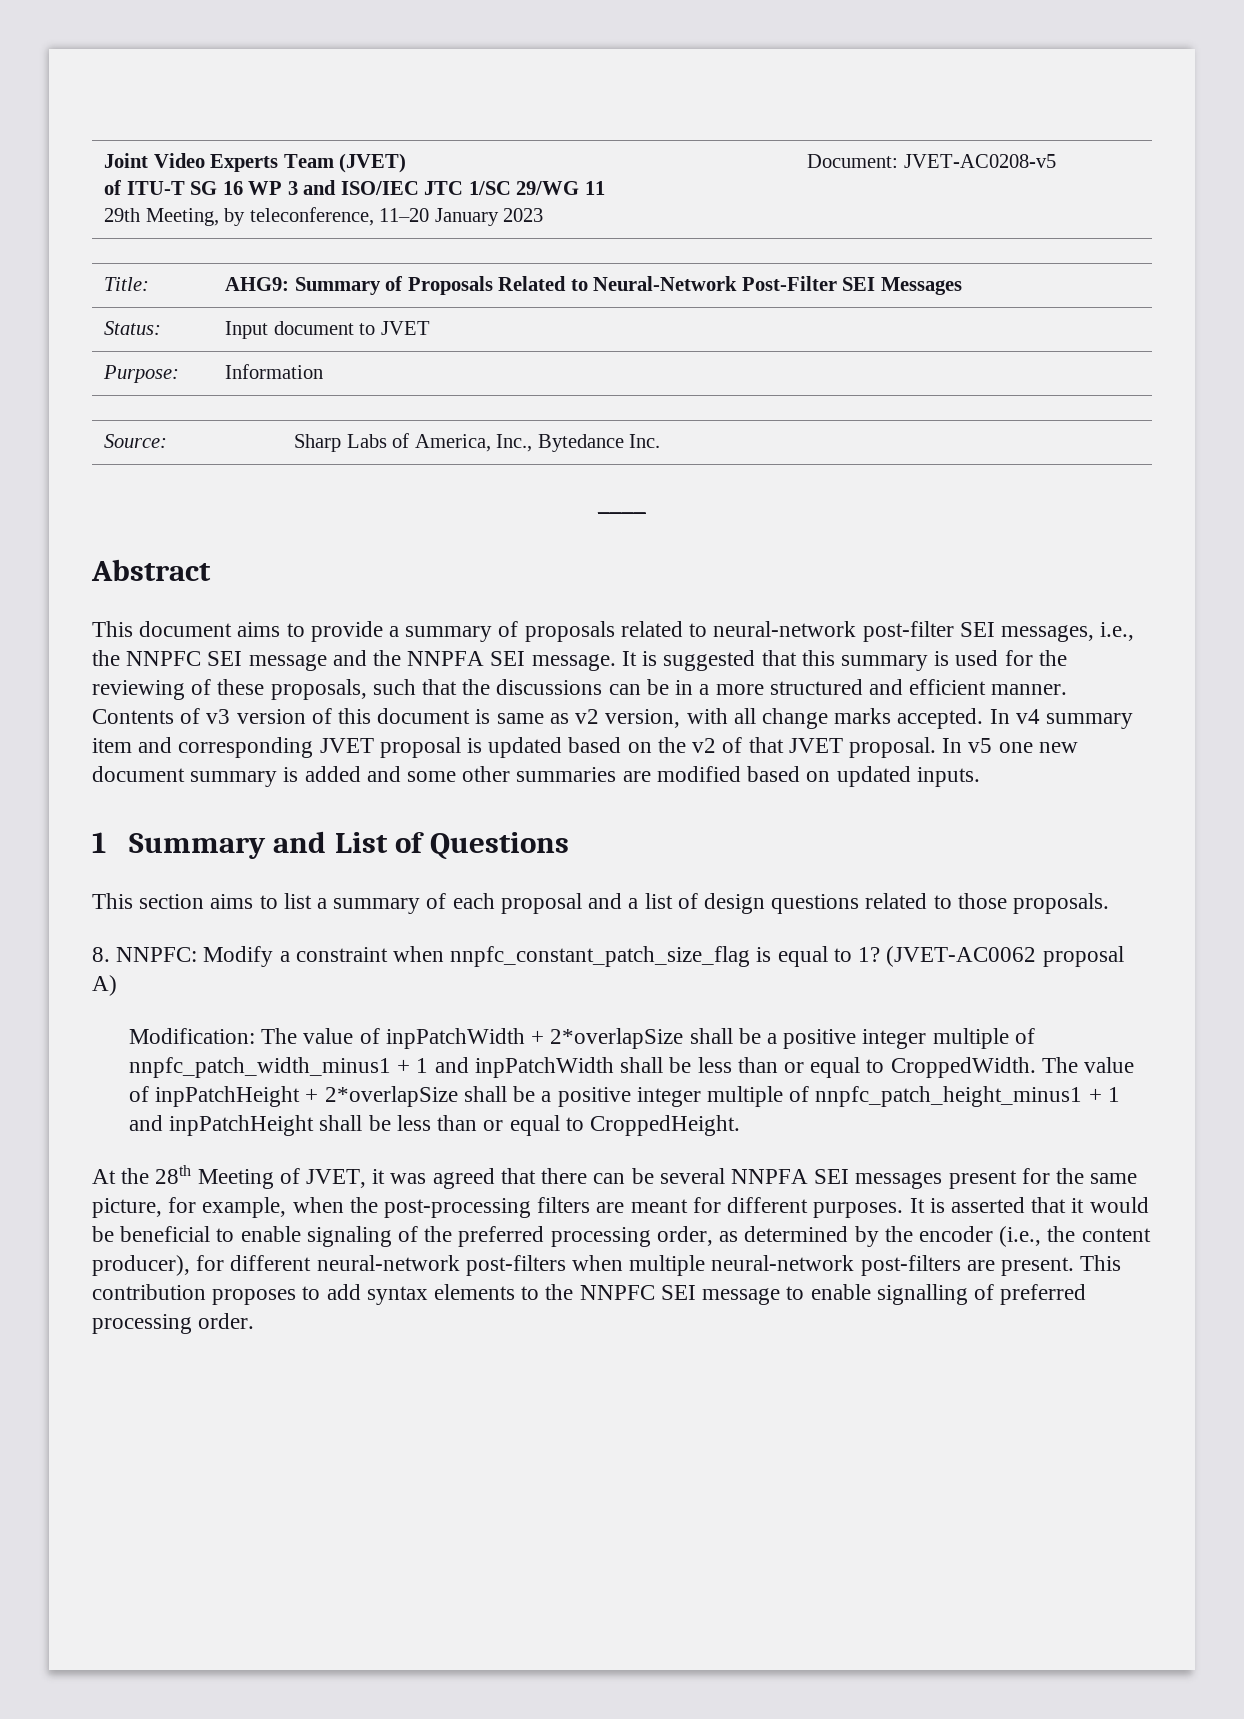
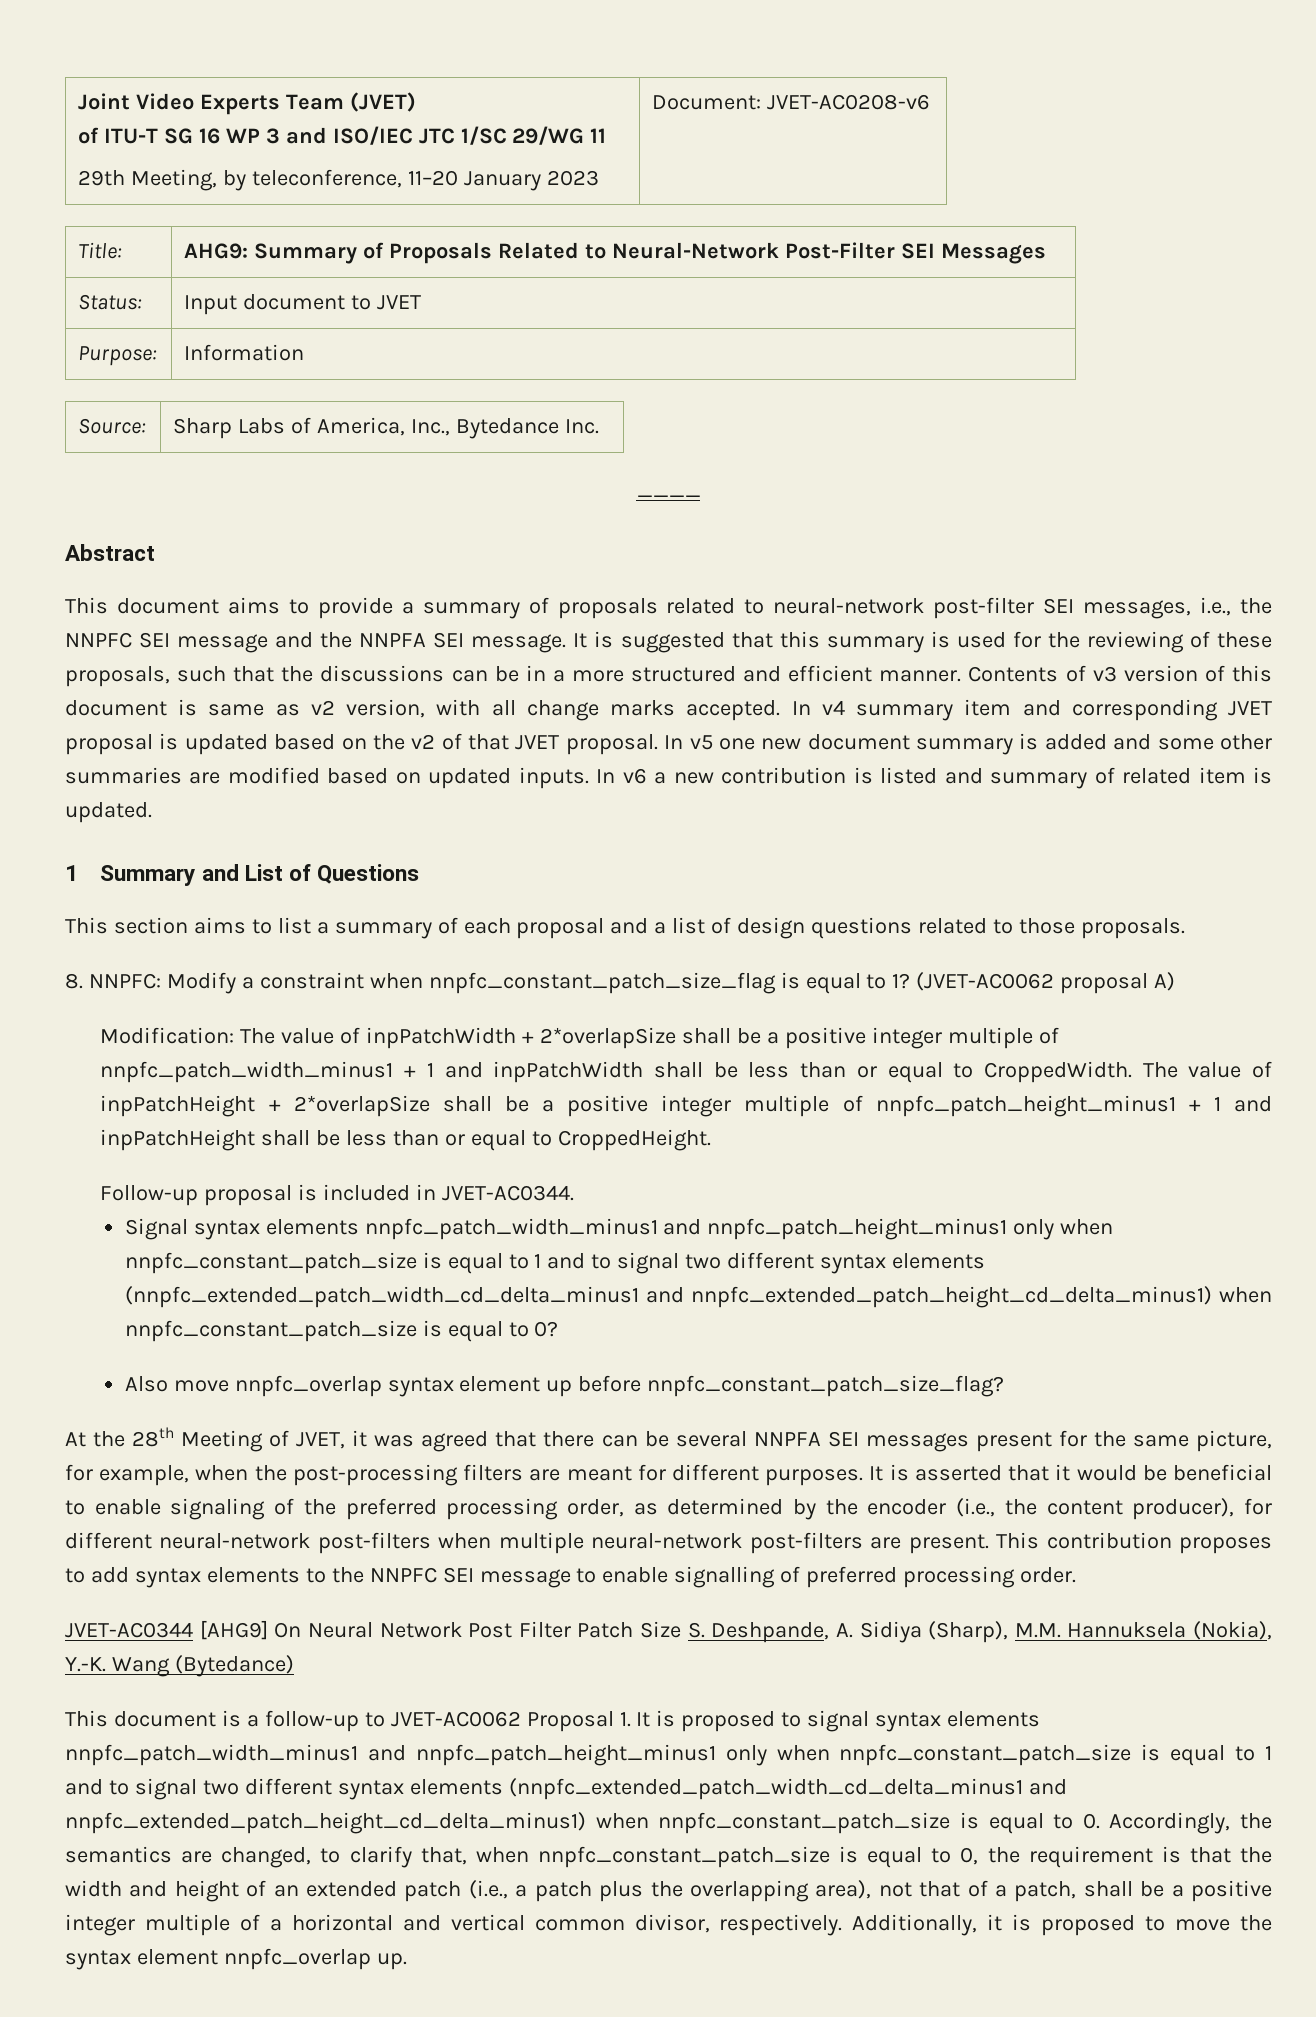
  Joint Video Experts Team (JVET)
  of ITU-T SG 16 WP 3 and ISO/IEC JTC 1/SC 29/WG 11
- 29th Meeting, by teleconference, 11–20 January 2023 | Document: JVET-AC0208-v5
+ 29th Meeting, by teleconference, 11–20 January 2023 | Document: JVET-AC0208-v6
+ In v6 a new contribution is listed and summary of related item is updated.
+ Follow-up proposal is included in JVET-AC0344.
+ Signal syntax elements nnpfc_patch_width_minus1 and nnpfc_patch_height_minus1 only when nnpfc_constant_patch_size is equal to 1 and to signal two different syntax elements (nnpfc_extended_patch_width_cd_delta_minus1 and nnpfc_extended_patch_height_cd_delta_minus1) when nnpfc_constant_patch_size is equal to 0?
+ Also move nnpfc_overlap syntax element up before nnpfc_constant_patch_size_flag?
+ JVET-AC0344 [AHG9] On Neural Network Post Filter Patch Size S. Deshpande, A. Sidiya (Sharp), M.M. Hannuksela (Nokia), Y.-K. Wang (Bytedance)
+ This document is a follow-up to JVET-AC0062 Proposal 1. It is proposed to signal syntax elements nnpfc_patch_width_minus1 and nnpfc_patch_height_minus1 only when nnpfc_constant_patch_size is equal to 1 and to signal two different syntax elements (nnpfc_extended_patch_width_cd_delta_minus1 and nnpfc_extended_patch_height_cd_delta_minus1) when nnpfc_constant_patch_size is equal to 0. Accordingly, the semantics are changed, to clarify that, when nnpfc_constant_patch_size is equal to 0, the requirement is that the width and height of an extended patch (i.e., a patch plus the overlapping area), not that of a patch, shall be a positive integer multiple of a horizontal and vertical common divisor, respectively. Additionally, it is proposed to move the syntax element nnpfc_overlap up.

